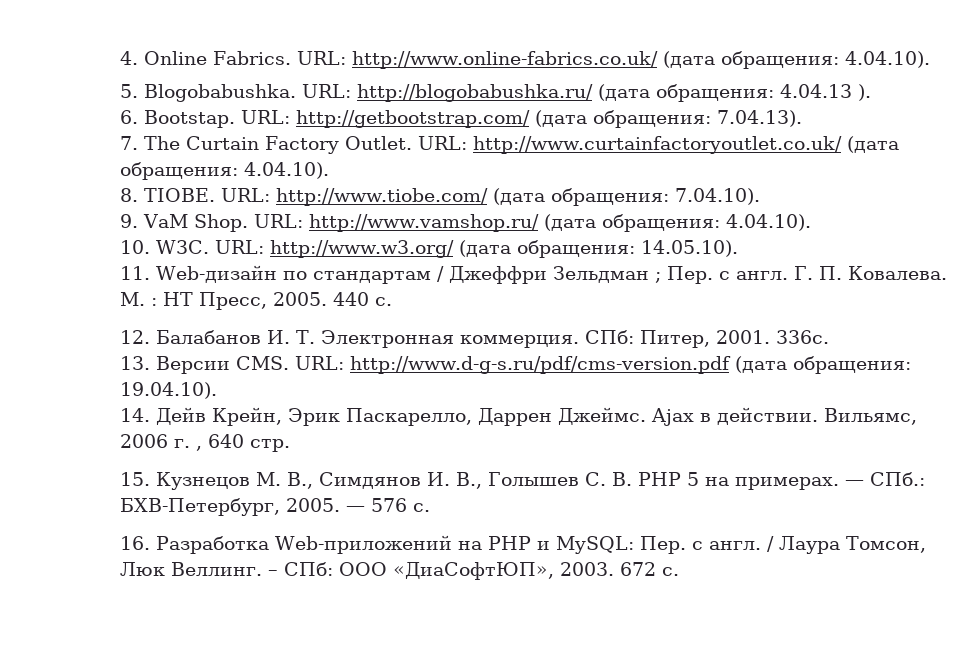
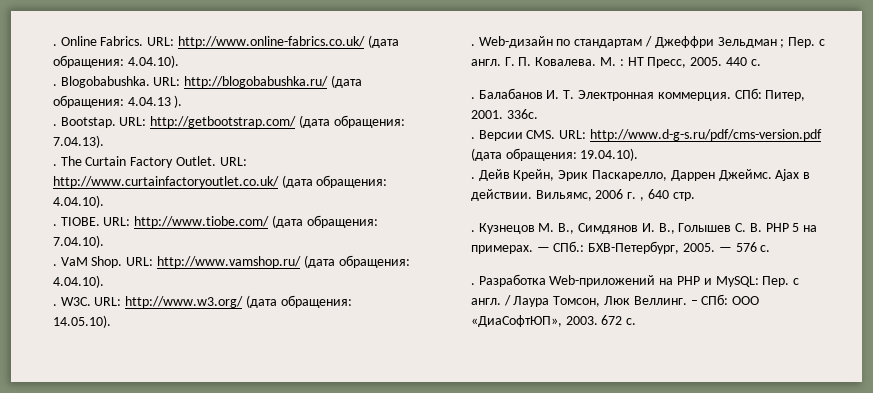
- 4. Online Fabrics.
+ . Online Fabrics.
- 5. Blogobabushka.
+ . Blogobabushka.
- 6. Bootstap.
+ . Bootstap.
- 7. The Curtain Factory Outlet.
+ . The Curtain Factory Outlet.
- 8. TIOBE.
+ . TIOBE.
- 9. VaM Shop.
+ . VaM Shop.
- 10. W3C. URL: http://www.w3.org/ (дата обращения: 14.05.10).
+ . W3C. URL: http://www.w3.org/ (дата обращения: 14.05.10).
- 11. Web-дизайн по стандартам / Джеффри Зельдман ; Пер. с англ.
+ . Web-дизайн по стандартам / Джеффри Зельдман ; Пер. с англ.
- 12. Балабанов И. Т. Электронная коммерция.
+ . Балабанов И. Т. Электронная коммерция.
- 13. Версии CMS. URL: http://www.d-g-s.ru/pdf/cms-version.pdf (дата обращения: 19.04.10).
+ . Версии CMS. URL: http://www.d-g-s.ru/pdf/cms-version.pdf (дата обращения: 19.04.10).
- 14. Дейв Крейн, Эрик Паскарелло, Даррен Джеймс.
+ . Дейв Крейн, Эрик Паскарелло, Даррен Джеймс.
- 15. Кузнецов М. В., Симдянов И. В., Голышев С. В. РНР 5 на примерах.
+ . Кузнецов М. В., Симдянов И. В., Голышев С. В. РНР 5 на примерах.
- 16. Разработка Web-приложений на PHP и MySQL: Пер. с англ.
+ . Разработка Web-приложений на PHP и MySQL: Пер. с англ.

